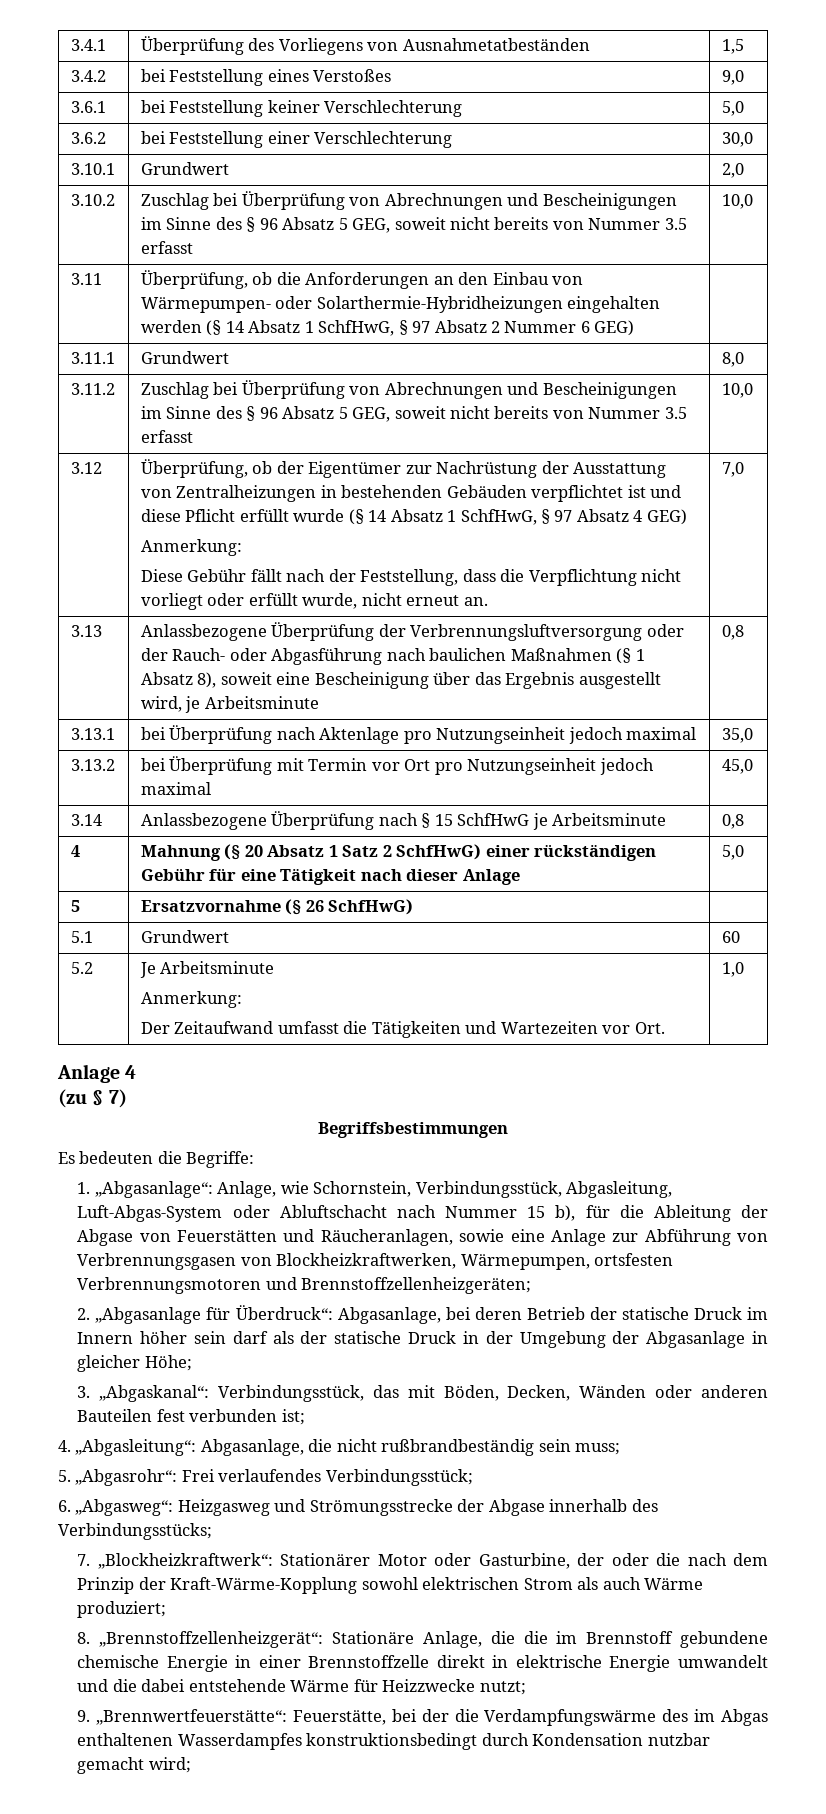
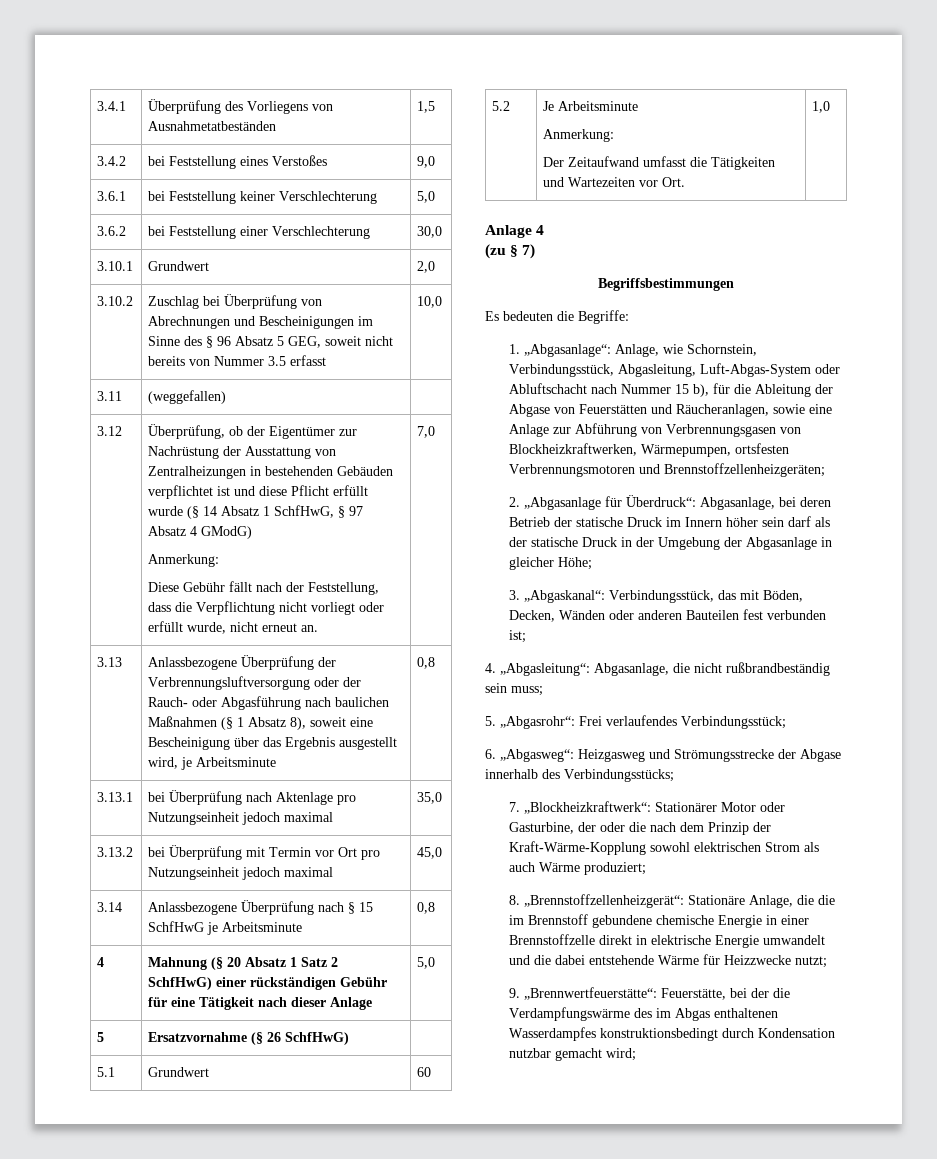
- 3.11 | Überprüfung, ob die Anforderungen an den Einbau von Wärmepumpen- oder Solarthermie-Hybridheizungen eingehalten werden (§ 14 Absatz 1 SchfHwG, § 97 Absatz 2 Nummer 6 GEG) |
- 3.11.1 | Grundwert | 8,0
- 3.11.2 | Zuschlag bei Überprüfung von Abrechnungen und Bescheinigungen im Sinne des § 96 Absatz 5 GEG, soweit nicht bereits von Nummer 3.5 erfasst | 10,0
+ 3.11 | (weggefallen) |
- Überprüfung, ob der Eigentümer zur Nachrüstung der Ausstattung von Zentralheizungen in bestehenden Gebäuden verpflichtet ist und diese Pflicht erfüllt wurde (§ 14 Absatz 1 SchfHwG, § 97 Absatz 4 GEG)
+ Überprüfung, ob der Eigentümer zur Nachrüstung der Ausstattung von Zentralheizungen in bestehenden Gebäuden verpflichtet ist und diese Pflicht erfüllt wurde (§ 14 Absatz 1 SchfHwG, § 97 Absatz 4 GModG)

